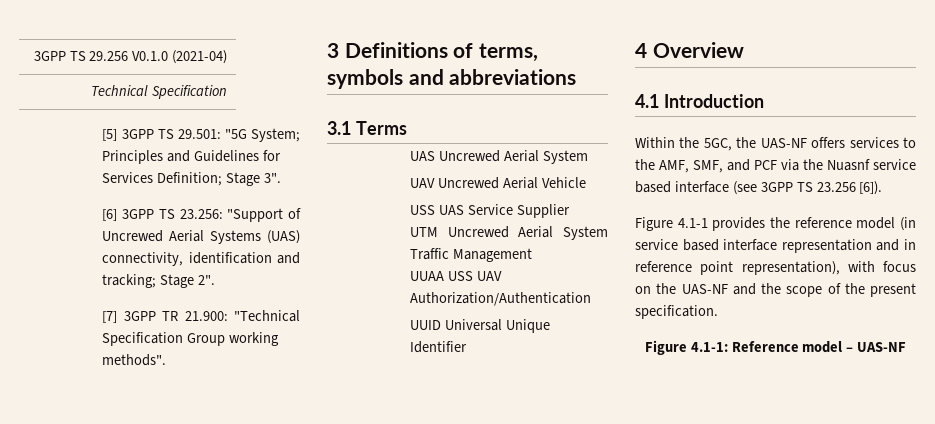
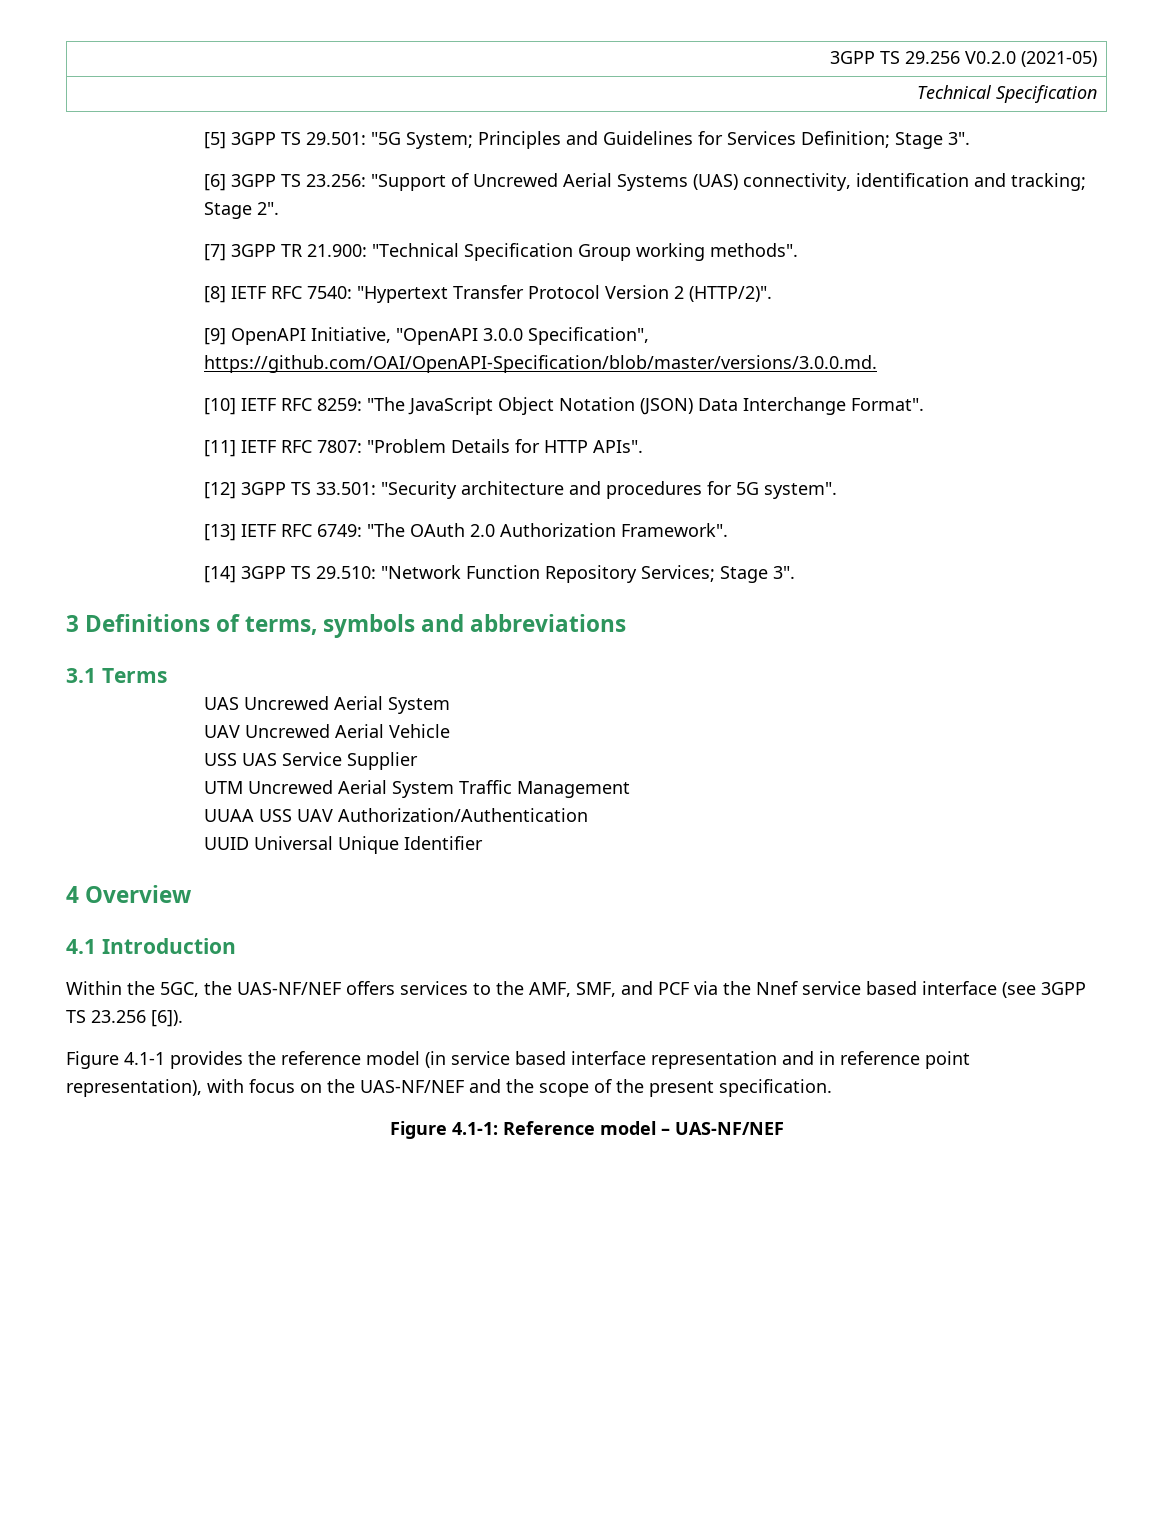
- 3GPP TS 29.256 V0.1.0 (2021-04)
+ 3GPP TS 29.256 V0.2.0 (2021-05)
+ [8] IETF RFC 7540: "Hypertext Transfer Protocol Version 2 (HTTP/2)".
+ [9] OpenAPI Initiative, "OpenAPI 3.0.0 Specification", https://github.com/OAI/OpenAPI-Specification/blob/master/versions/3.0.0.md.
+ [10] IETF RFC 8259: "The JavaScript Object Notation (JSON) Data Interchange Format".
+ [11] IETF RFC 7807: "Problem Details for HTTP APIs".
+ [12] 3GPP TS 33.501: "Security architecture and procedures for 5G system".
+ [13] IETF RFC 6749: "The OAuth 2.0 Authorization Framework".
+ [14] 3GPP TS 29.510: "Network Function Repository Services; Stage 3".
- Within the 5GC, the UAS-NF offers services to the AMF, SMF, and PCF via the Nuasnf service based interface (see 3GPP TS 23.256 [6]).
+ Within the 5GC, the UAS-NF/NEF offers services to the AMF, SMF, and PCF via the Nnef service based interface (see 3GPP TS 23.256 [6]).
- Figure 4.1-1 provides the reference model (in service based interface representation and in reference point representation), with focus on the UAS-NF and the scope of the present specification.
+ Figure 4.1-1 provides the reference model (in service based interface representation and in reference point representation), with focus on the UAS-NF/NEF and the scope of the present specification.
- Figure 4.1-1: Reference model – UAS-NF
+ Figure 4.1-1: Reference model – UAS-NF/NEF

